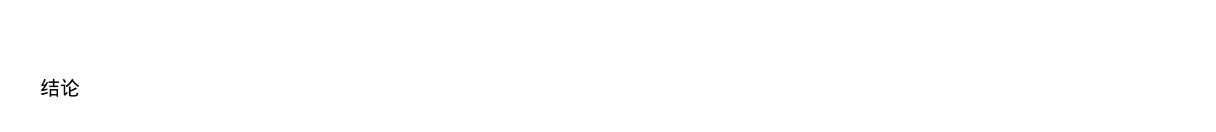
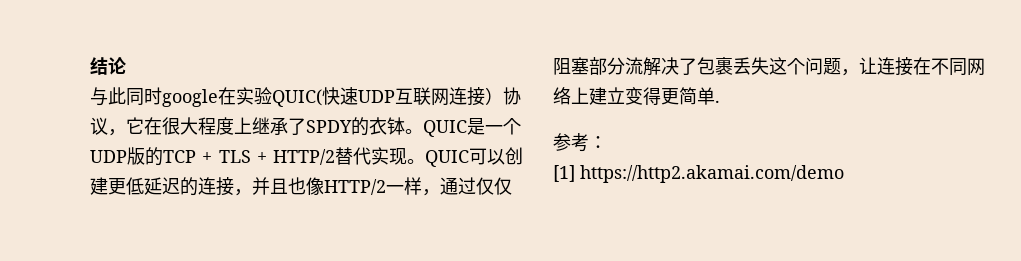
+ 与此同时google在实验QUIC(快速UDP互联网连接）协议，它在很大程度上继承了SPDY的衣钵。QUIC是一个UDP版的TCP + TLS + HTTP/2替代实现。QUIC可以创建更低延迟的连接，并且也像HTTP/2一样，通过仅仅阻塞部分流解决了包裹丢失这个问题，让连接在不同网络上建立变得更简单.
+ 参考：
+ [1] https://http2.akamai.com/demo

